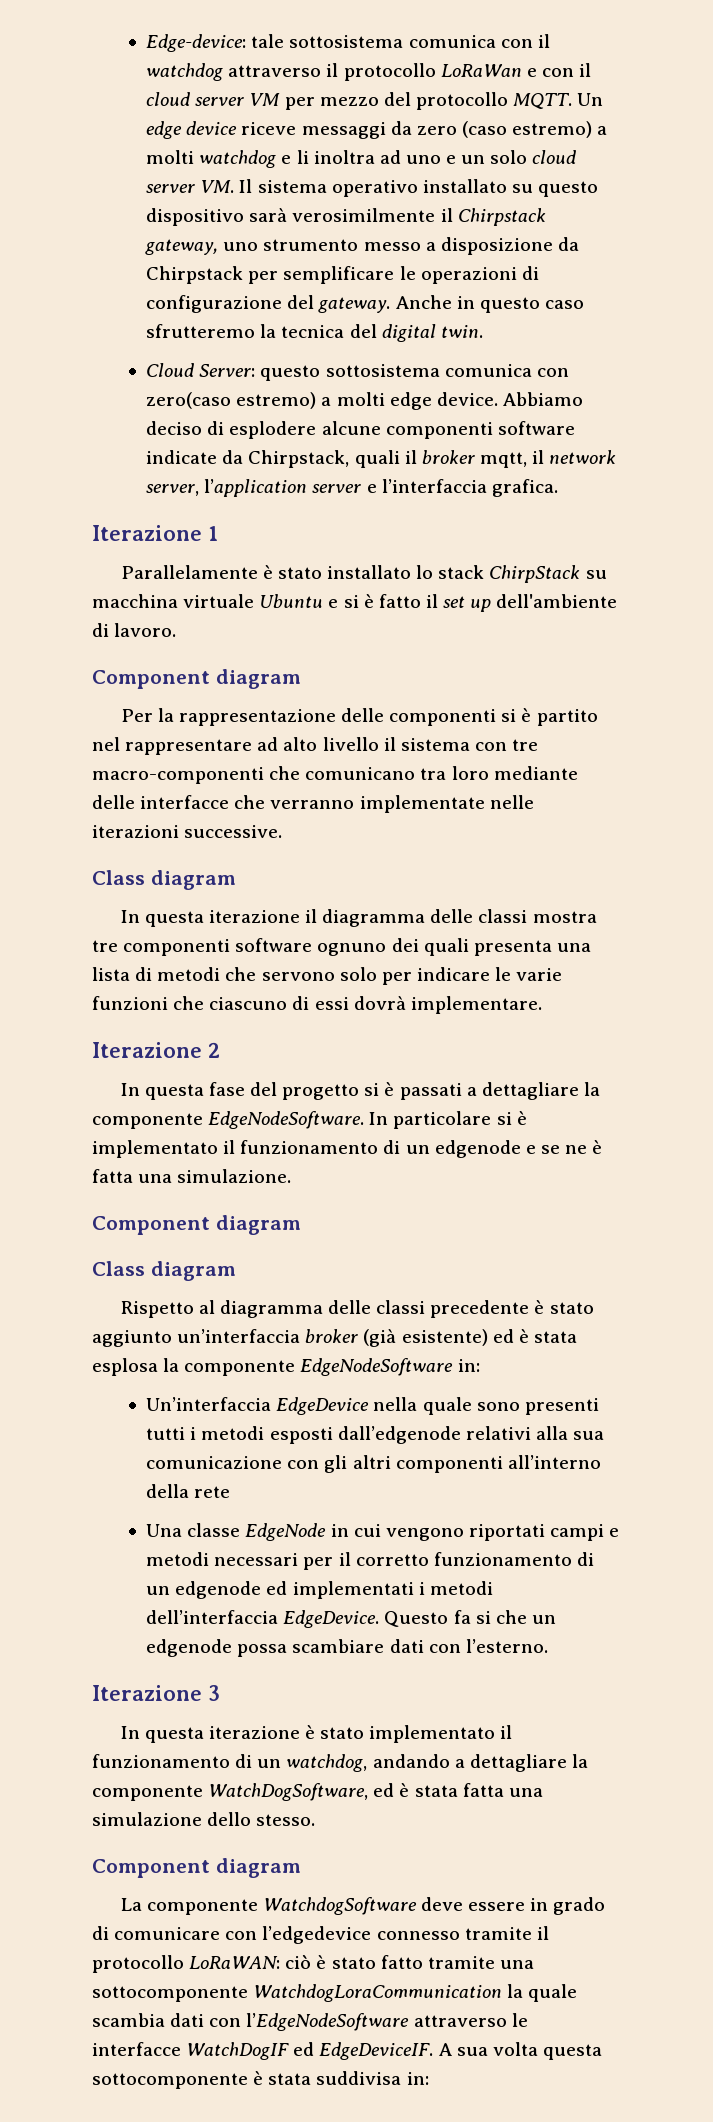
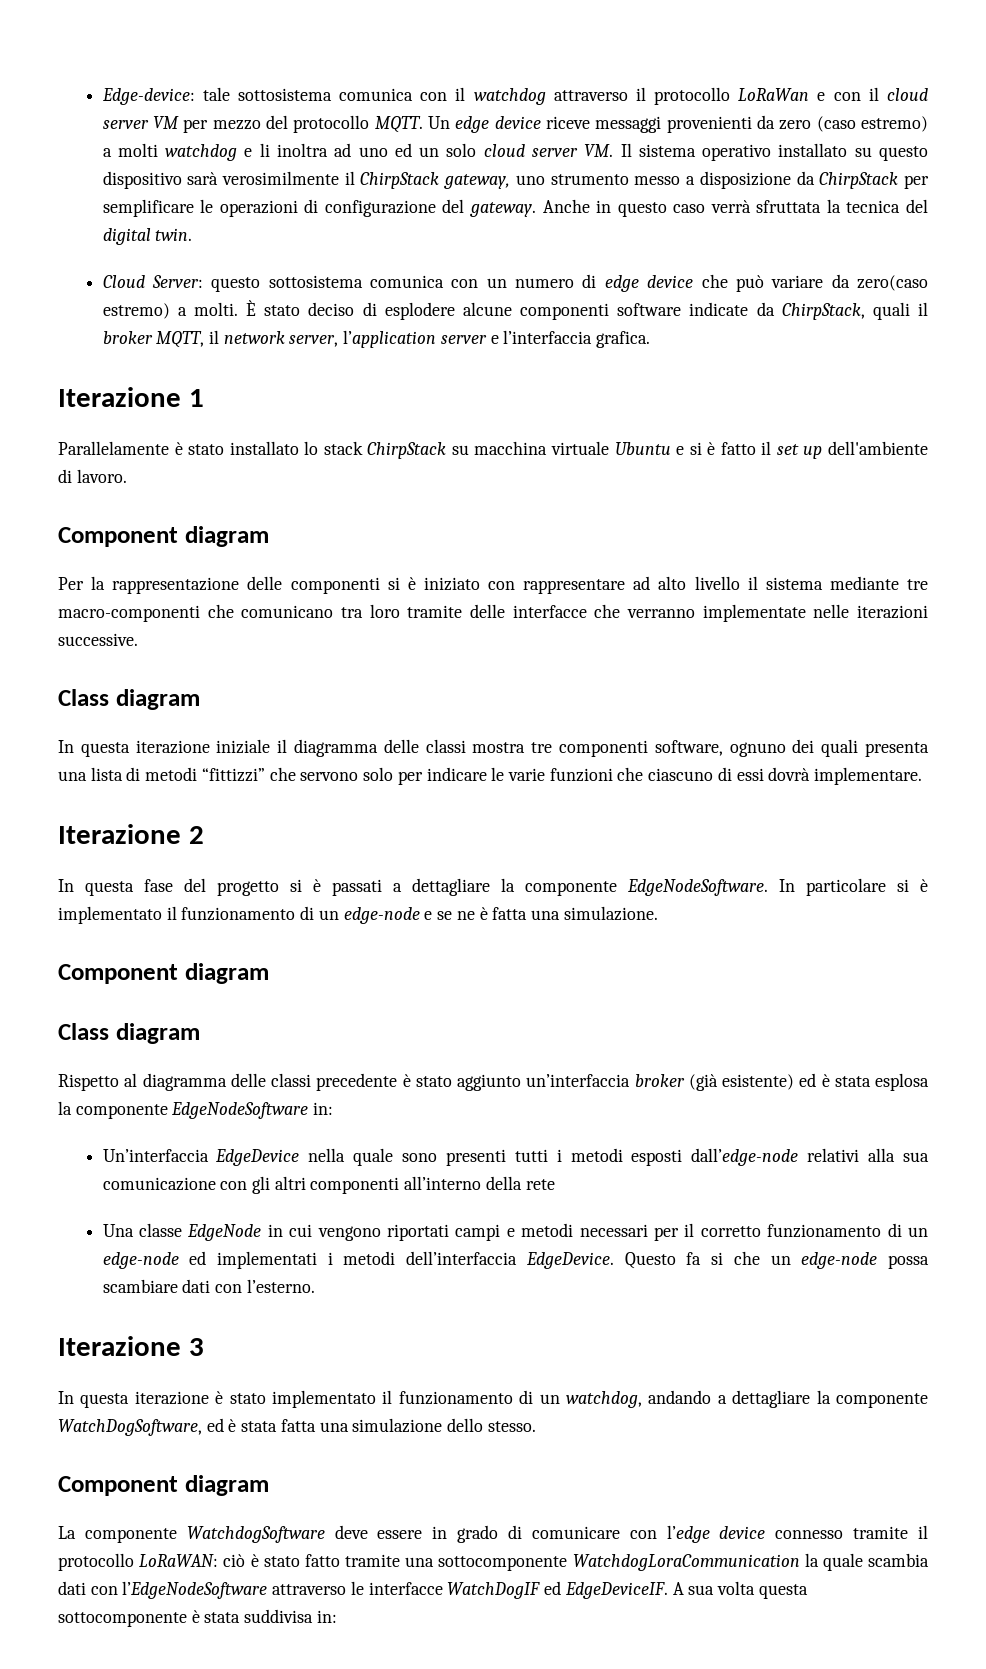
- Un edge device riceve messaggi da zero (caso estremo) a molti watchdog e li inoltra ad uno e un solo cloud server VM. Il sistema operativo installato su questo dispositivo sarà verosimilmente il Chirpstack gateway, uno strumento messo a disposizione da Chirpstack per semplificare le operazioni di configurazione del gateway.
+ Un edge device riceve messaggi provenienti da zero (caso estremo) a molti watchdog e li inoltra ad uno ed un solo cloud server VM. Il sistema operativo installato su questo dispositivo sarà verosimilmente il ChirpStack gateway, uno strumento messo a disposizione da ChirpStack per semplificare le operazioni di configurazione del gateway.
- Anche in questo caso sfrutteremo la tecnica del digital twin.
+ Anche in questo caso verrà sfruttata la tecnica del digital twin.
- Cloud Server: questo sottosistema comunica con zero(caso estremo) a molti edge device. Abbiamo deciso di esplodere alcune componenti software indicate da Chirpstack, quali il broker mqtt, il network server, l’application server e l’interfaccia grafica.
+ Cloud Server: questo sottosistema comunica con un numero di edge device che può variare da zero(caso estremo) a molti. È stato deciso di esplodere alcune componenti software indicate da ChirpStack, quali il broker MQTT, il network server, l’application server e l’interfaccia grafica.
- Per la rappresentazione delle componenti si è partito nel rappresentare ad alto livello il sistema con tre macro-componenti che comunicano tra loro mediante delle interfacce che verranno implementate nelle iterazioni successive.
+ Per la rappresentazione delle componenti si è iniziato con rappresentare ad alto livello il sistema mediante tre macro-componenti che comunicano tra loro tramite delle interfacce che verranno implementate nelle iterazioni successive.
- In questa iterazione il diagramma delle classi mostra tre componenti software ognuno dei quali presenta una lista di metodi che servono solo per indicare le varie funzioni che ciascuno di essi dovrà implementare.
+ In questa iterazione iniziale il diagramma delle classi mostra tre componenti software, ognuno dei quali presenta una lista di metodi “fittizzi” che servono solo per indicare le varie funzioni che ciascuno di essi dovrà implementare.
- In particolare si è implementato il funzionamento di un edgenode e se ne è fatta una simulazione.
+ In particolare si è implementato il funzionamento di un edge-node e se ne è fatta una simulazione.
- Un’interfaccia EdgeDevice nella quale sono presenti tutti i metodi esposti dall’edgenode relativi alla sua comunicazione con gli altri componenti all’interno della rete
+ Un’interfaccia EdgeDevice nella quale sono presenti tutti i metodi esposti dall’edge-node relativi alla sua comunicazione con gli altri componenti all’interno della rete
- Una classe EdgeNode in cui vengono riportati campi e metodi necessari per il corretto funzionamento di un edgenode ed implementati i metodi dell’interfaccia EdgeDevice.
+ Una classe EdgeNode in cui vengono riportati campi e metodi necessari per il corretto funzionamento di un edge-node ed implementati i metodi dell’interfaccia EdgeDevice.
- Questo fa si che un edgenode possa scambiare dati con l’esterno.
+ Questo fa si che un edge-node possa scambiare dati con l’esterno.
- La componente WatchdogSoftware deve essere in grado di comunicare con l’edgedevice connesso tramite il protocollo LoRaWAN: ciò è stato fatto tramite una sottocomponente WatchdogLoraCommunication la quale scambia dati con l’EdgeNodeSoftware attraverso le interfacce WatchDogIF ed EdgeDeviceIF.
+ La componente WatchdogSoftware deve essere in grado di comunicare con l’edge device connesso tramite il protocollo LoRaWAN: ciò è stato fatto tramite una sottocomponente WatchdogLoraCommunication la quale scambia dati con l’EdgeNodeSoftware attraverso le interfacce WatchDogIF ed EdgeDeviceIF.

